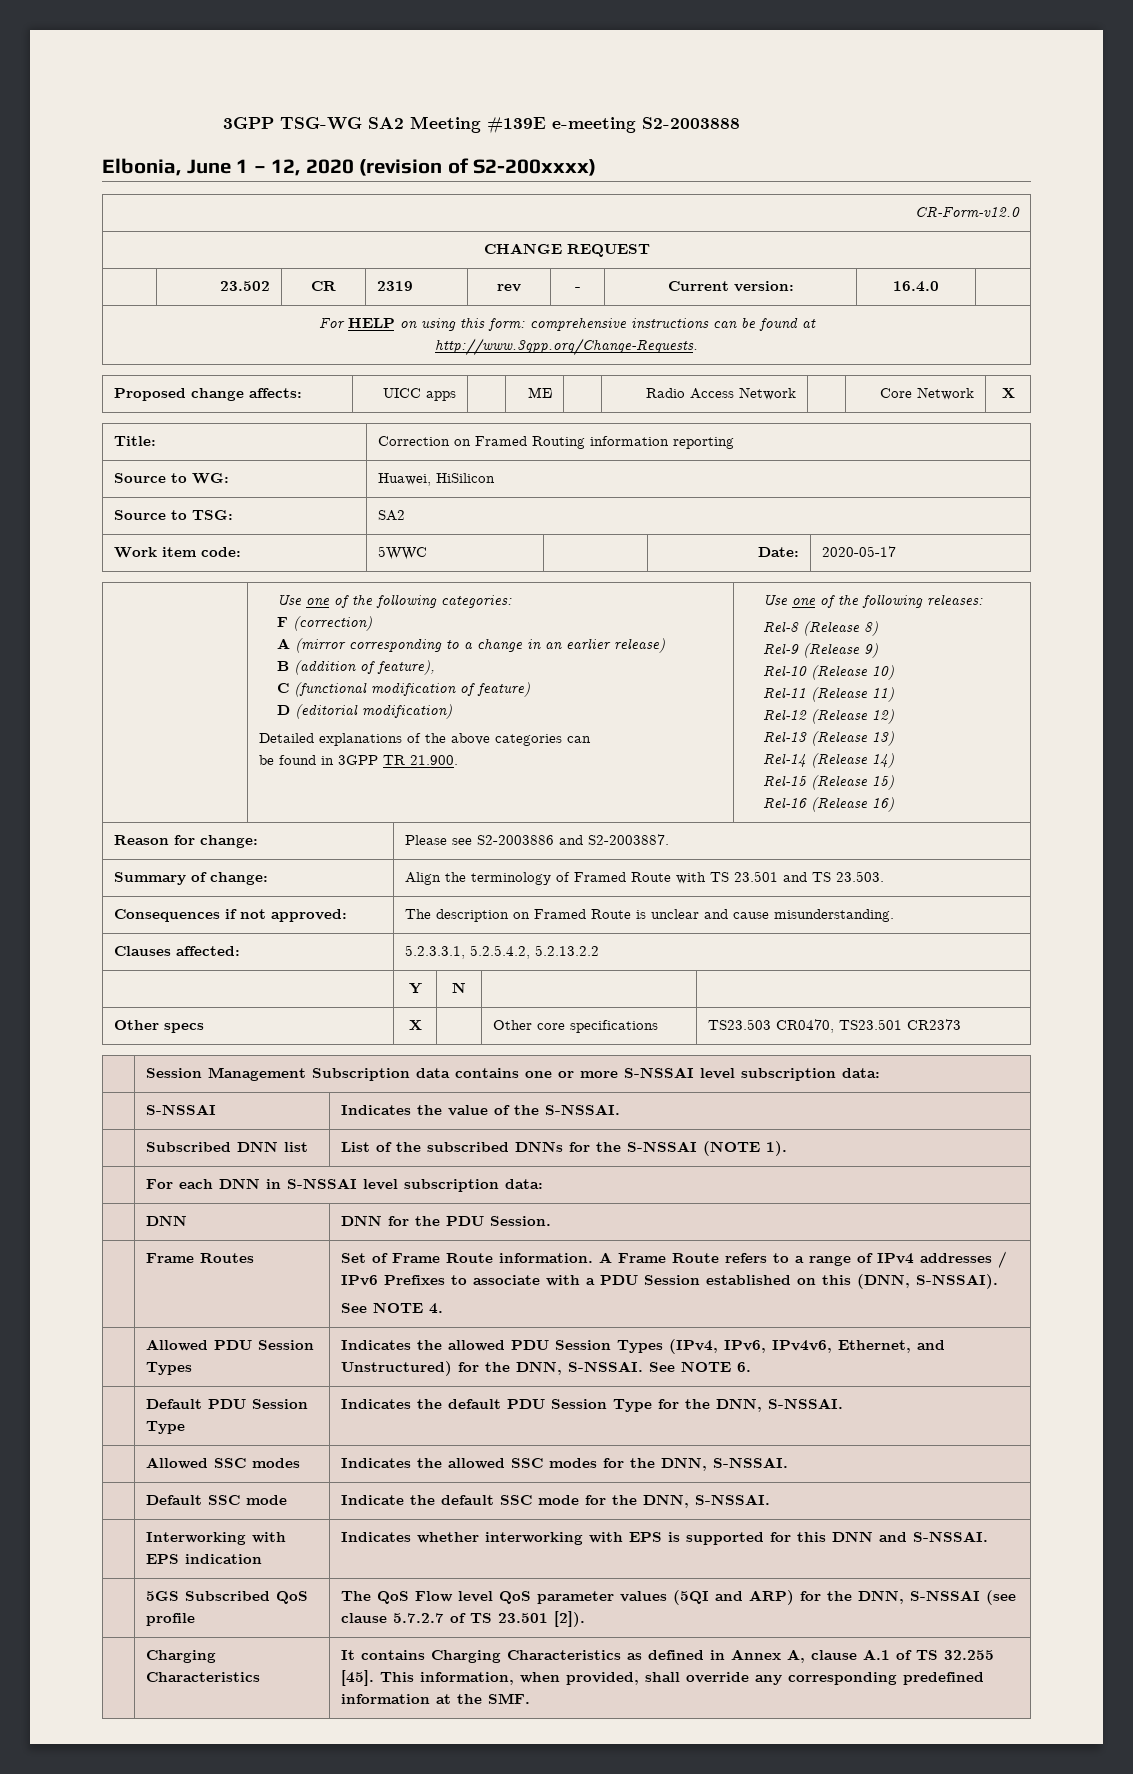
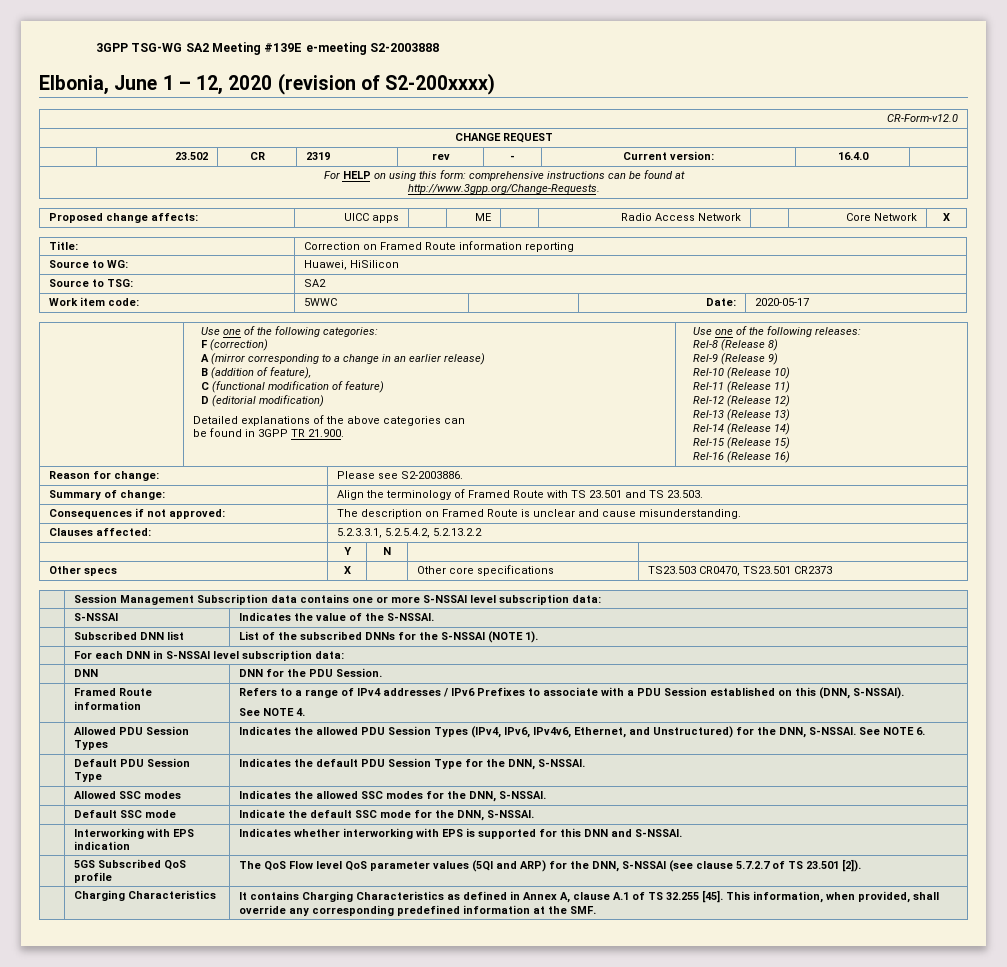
- Title: | Correction on Framed Routing information reporting
+ Title: | Correction on Framed Route information reporting
- Reason for change: | Please see S2-2003886 and S2-2003887.
+ Reason for change: | Please see S2-2003886.
- | Frame Routes | Set of Frame Route information. A Frame Route refers to a range of IPv4 addresses / IPv6 Prefixes to associate with a PDU Session established on this (DNN, S-NSSAI).
+ | Framed Route information | Refers to a range of IPv4 addresses / IPv6 Prefixes to associate with a PDU Session established on this (DNN, S-NSSAI).

